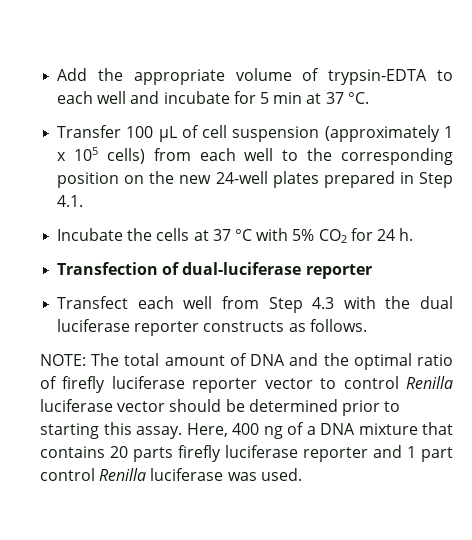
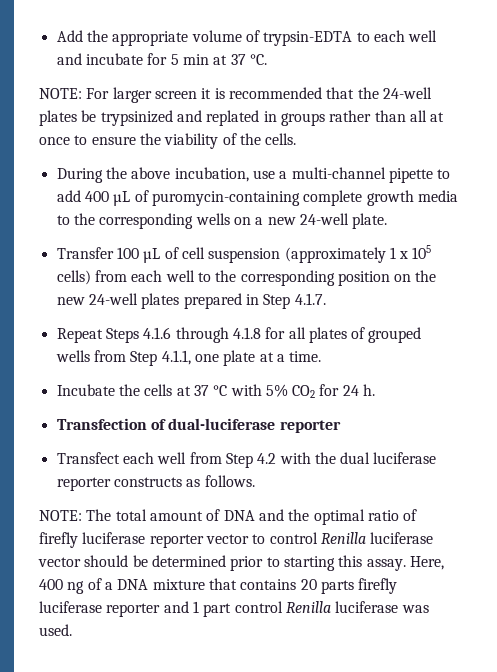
+ NOTE: For larger screen it is recommended that the 24-well plates be trypsinized and replated in groups rather than all at once to ensure the viability of the cells.
+ During the above incubation, use a multi-channel pipette to add 400 µL of puromycin-containing complete growth media to the corresponding wells on a new 24-well plate.
- Transfer 100 µL of cell suspension (approximately 1 x 105 cells) from each well to the corresponding position on the new 24-well plates prepared in Step 4.1.
+ Transfer 100 µL of cell suspension (approximately 1 x 105 cells) from each well to the corresponding position on the new 24-well plates prepared in Step 4.1.7.
+ Repeat Steps 4.1.6 through 4.1.8 for all plates of grouped wells from Step 4.1.1, one plate at a time.
- Transfect each well from Step 4.3 with the dual luciferase reporter constructs as follows.
+ Transfect each well from Step 4.2 with the dual luciferase reporter constructs as follows.

